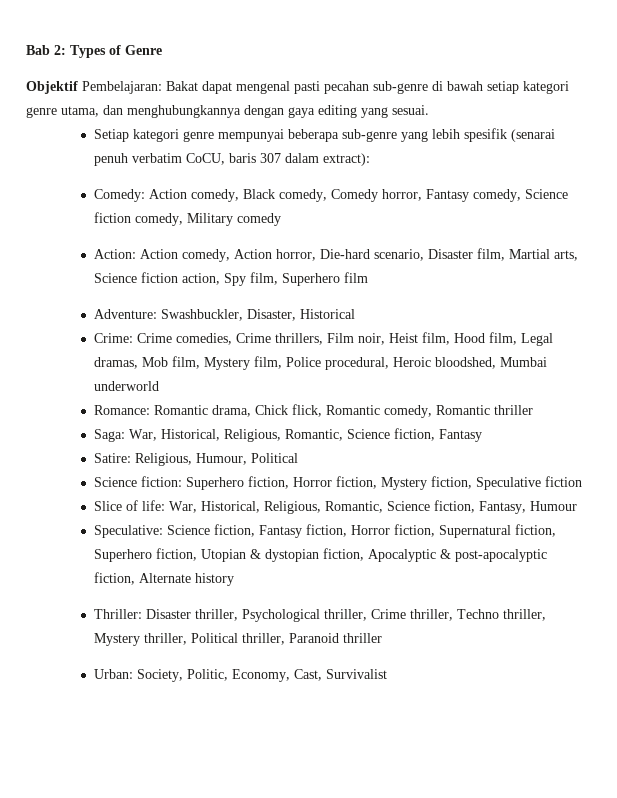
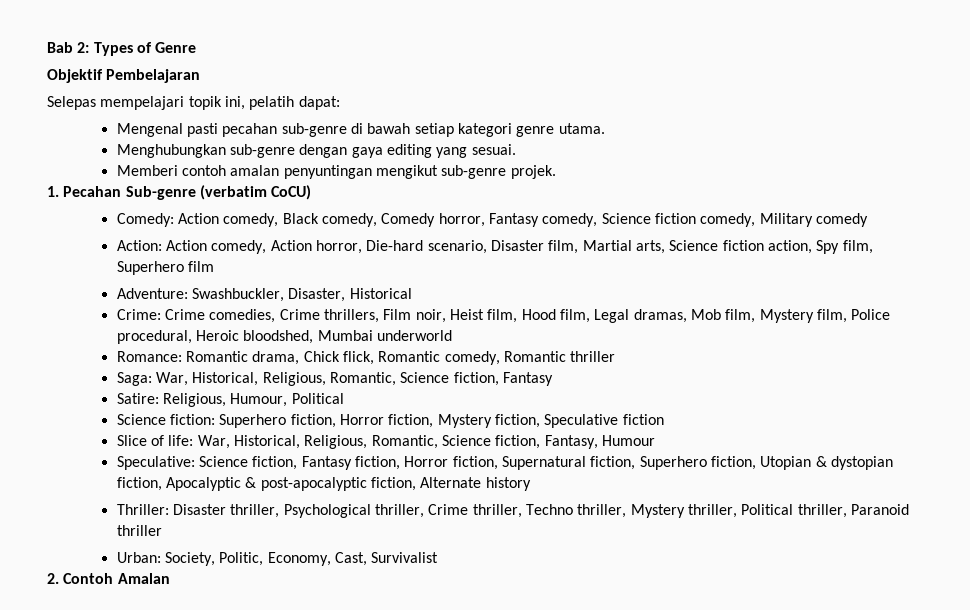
- Objektif Pembelajaran: Bakat dapat mengenal pasti pecahan sub-genre di bawah setiap kategori genre utama, dan menghubungkannya dengan gaya editing yang sesuai.
+ Objektif Pembelajaran
+ Selepas mempelajari topik ini, pelatih dapat:
+ Mengenal pasti pecahan sub-genre di bawah setiap kategori genre utama.
+ Menghubungkan sub-genre dengan gaya editing yang sesuai.
- Setiap kategori genre mempunyai beberapa sub-genre yang lebih spesifik (senarai penuh verbatim CoCU, baris 307 dalam extract):
+ Memberi contoh amalan penyuntingan mengikut sub-genre projek.
+ 1. Pecahan Sub-genre (verbatim CoCU)
+ 2. Contoh Amalan

